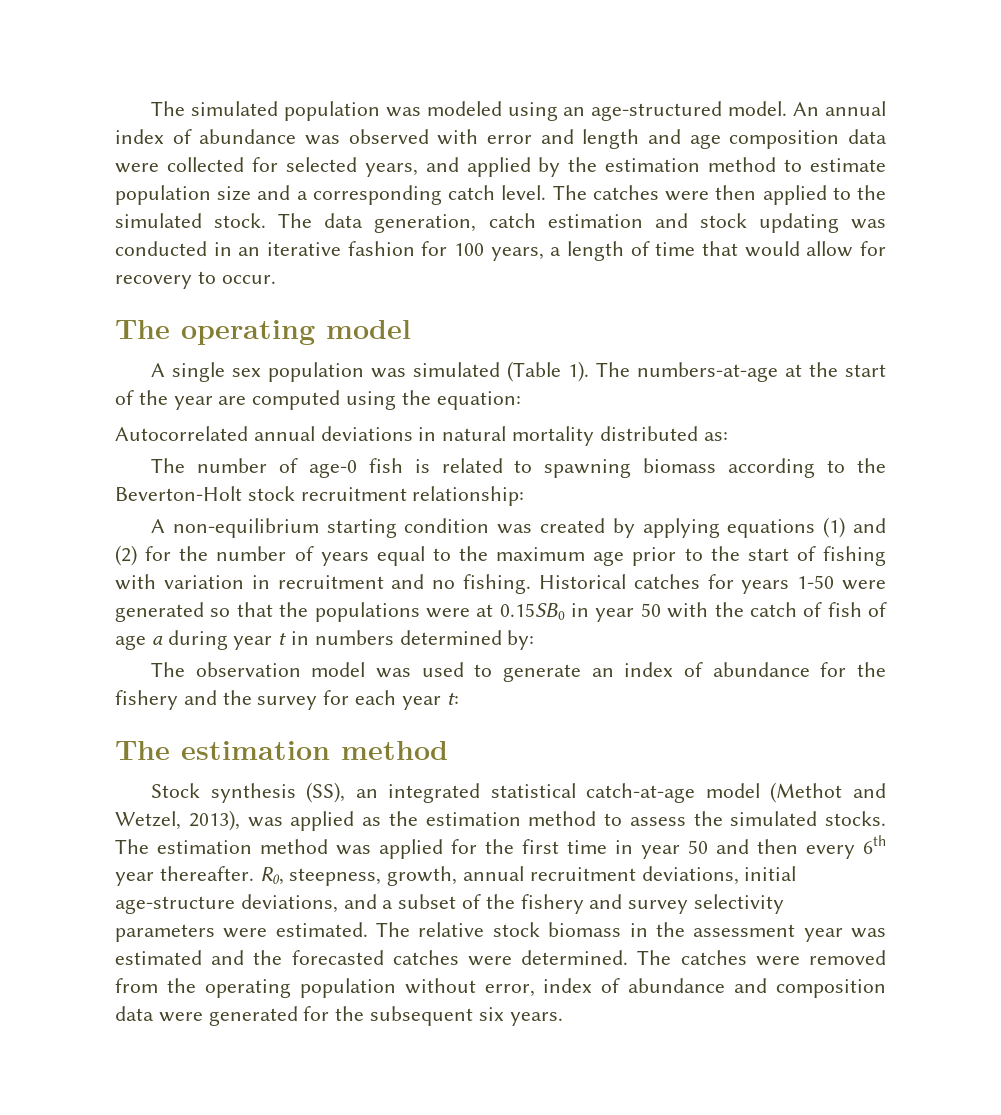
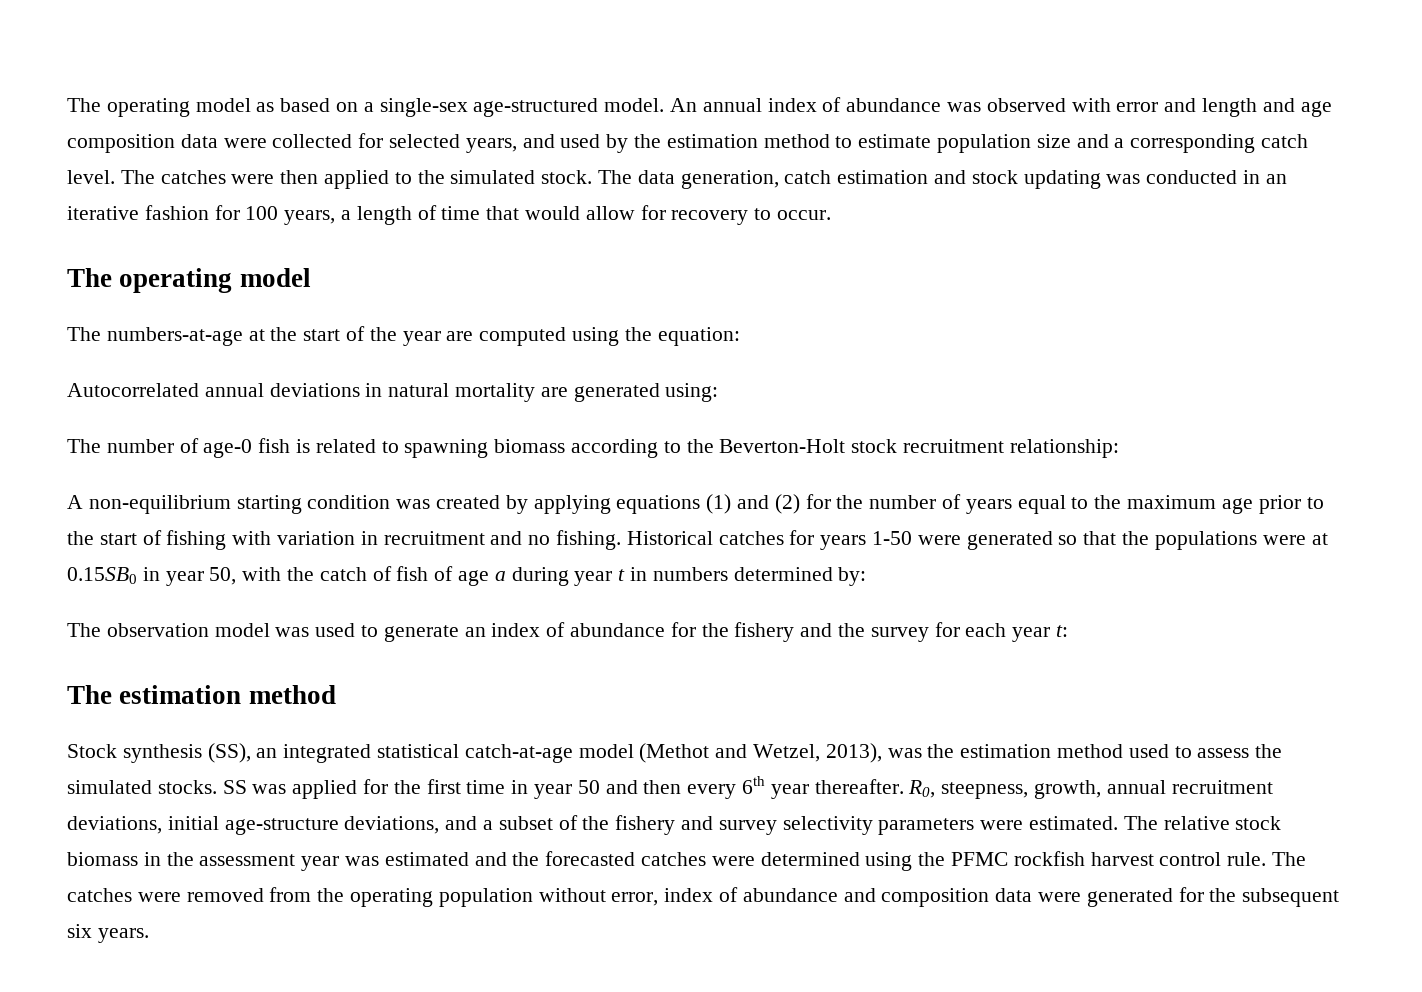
- The simulated population was modeled using an age-structured model.
+ The operating model as based on a single-sex age-structured model.
- An annual index of abundance was observed with error and length and age composition data were collected for selected years, and applied by the estimation method to estimate population size and a corresponding catch level.
+ An annual index of abundance was observed with error and length and age composition data were collected for selected years, and used by the estimation method to estimate population size and a corresponding catch level.
- A single sex population was simulated (Table 1).
- Autocorrelated annual deviations in natural mortality distributed as:
+ Autocorrelated annual deviations in natural mortality are generated using:
- Historical catches for years 1-50 were generated so that the populations were at 0.15SB0 in year 50 with the catch of fish of age a during year t in numbers determined by:
+ Historical catches for years 1-50 were generated so that the populations were at 0.15SB0 in year 50, with the catch of fish of age a during year t in numbers determined by:
- Stock synthesis (SS), an integrated statistical catch-at-age model (Methot and Wetzel, 2013), was applied as the estimation method to assess the simulated stocks.
+ Stock synthesis (SS), an integrated statistical catch-at-age model (Methot and Wetzel, 2013), was the estimation method used to assess the simulated stocks.
- The estimation method was applied for the first time in year 50 and then every 6th year thereafter.
+ SS was applied for the first time in year 50 and then every 6th year thereafter.
- The relative stock biomass in the assessment year was estimated and the forecasted catches were determined.
+ The relative stock biomass in the assessment year was estimated and the forecasted catches were determined using the PFMC rockfish harvest control rule.

